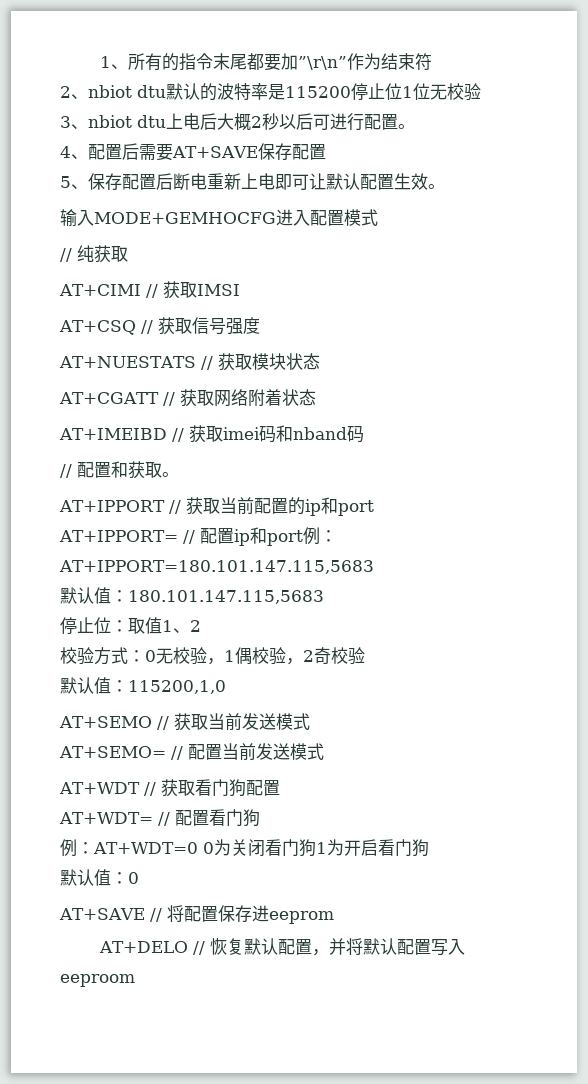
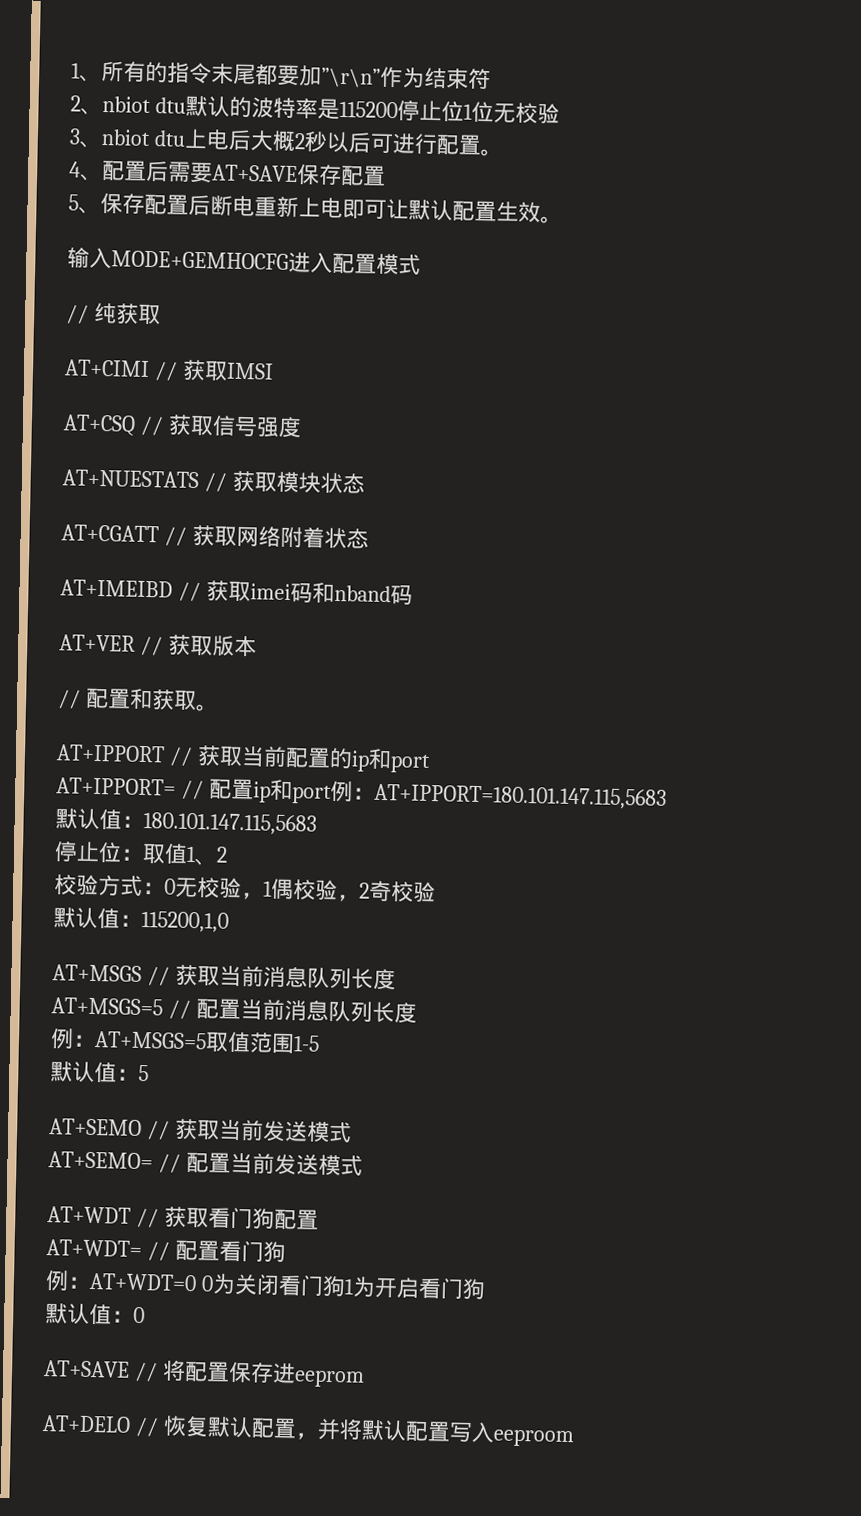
+ AT+VER // 获取版本
+ AT+MSGS // 获取当前消息队列长度
+ AT+MSGS=5 // 配置当前消息队列长度
+ 例：AT+MSGS=5取值范围1-5
+ 默认值：5

